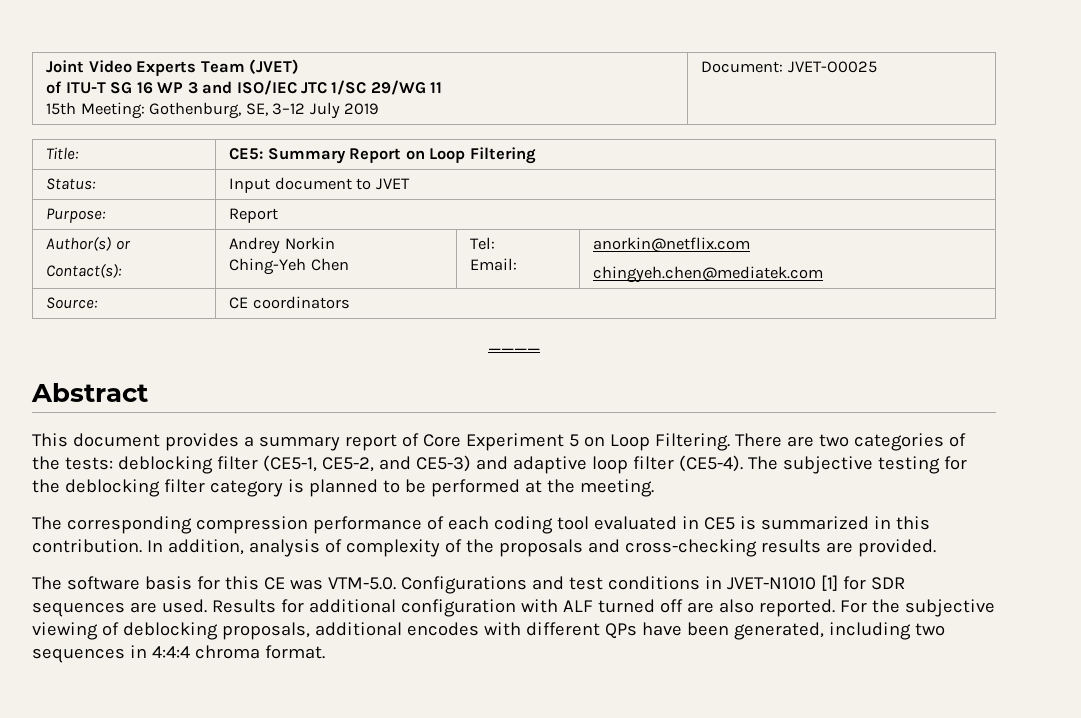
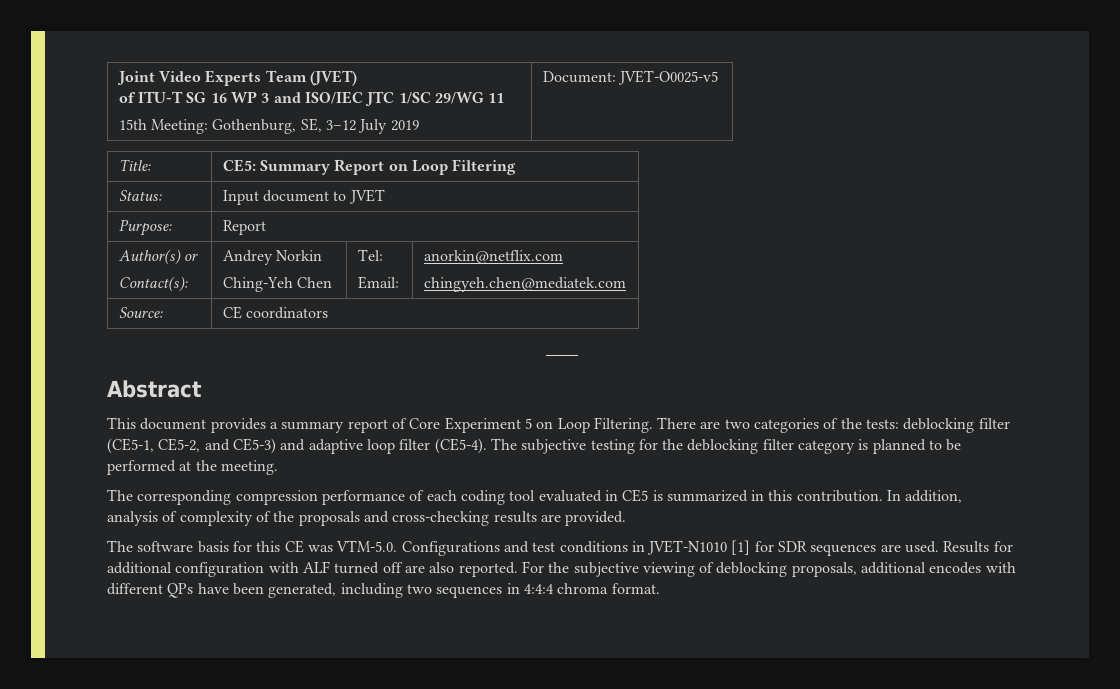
  Joint Video Experts Team (JVET)
  of ITU-T SG 16 WP 3 and ISO/IEC JTC 1/SC 29/WG 11
- 15th Meeting: Gothenburg, SE, 3–12 July 2019 | Document: JVET-O0025
+ 15th Meeting: Gothenburg, SE, 3–12 July 2019 | Document: JVET-O0025-v5

